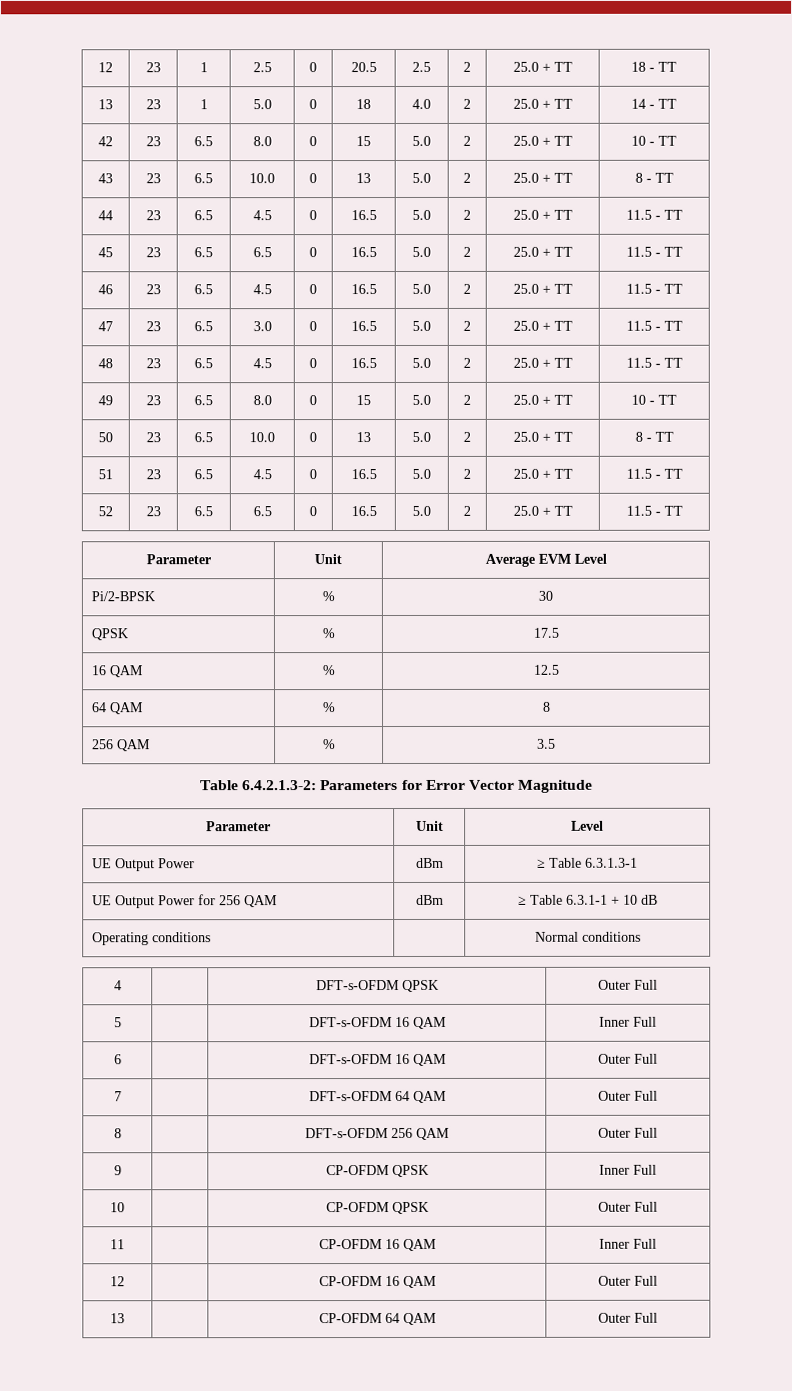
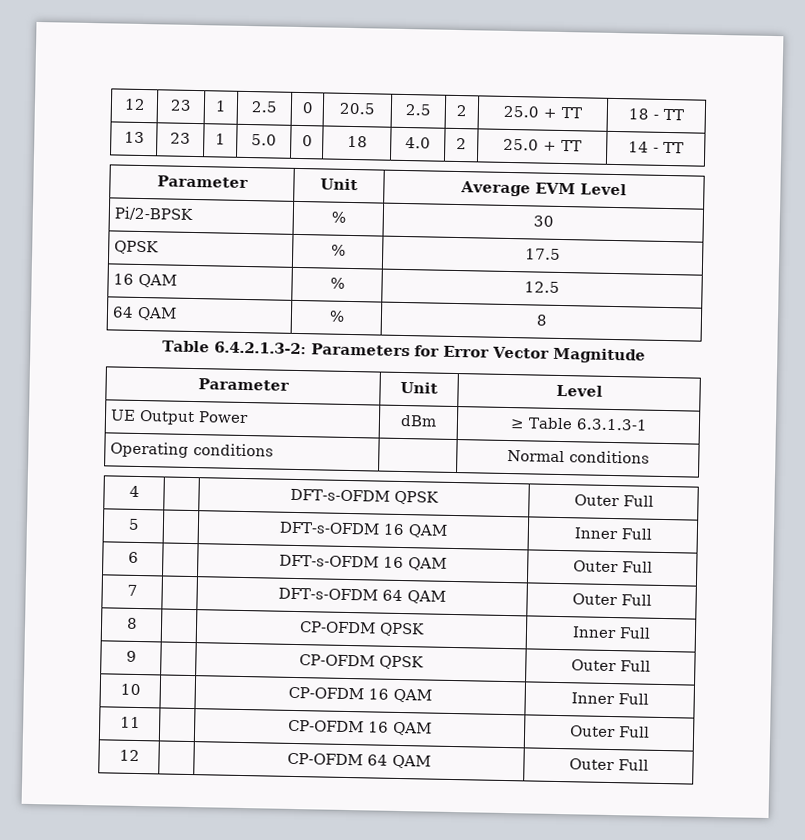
- 42 | 23 | 6.5 | 8.0 | 0 | 15 | 5.0 | 2 | 25.0 + TT | 10 - TT
- 43 | 23 | 6.5 | 10.0 | 0 | 13 | 5.0 | 2 | 25.0 + TT | 8 - TT
- 44 | 23 | 6.5 | 4.5 | 0 | 16.5 | 5.0 | 2 | 25.0 + TT | 11.5 - TT
- 45 | 23 | 6.5 | 6.5 | 0 | 16.5 | 5.0 | 2 | 25.0 + TT | 11.5 - TT
- 46 | 23 | 6.5 | 4.5 | 0 | 16.5 | 5.0 | 2 | 25.0 + TT | 11.5 - TT
- 47 | 23 | 6.5 | 3.0 | 0 | 16.5 | 5.0 | 2 | 25.0 + TT | 11.5 - TT
- 48 | 23 | 6.5 | 4.5 | 0 | 16.5 | 5.0 | 2 | 25.0 + TT | 11.5 - TT
- 49 | 23 | 6.5 | 8.0 | 0 | 15 | 5.0 | 2 | 25.0 + TT | 10 - TT
- 50 | 23 | 6.5 | 10.0 | 0 | 13 | 5.0 | 2 | 25.0 + TT | 8 - TT
- 51 | 23 | 6.5 | 4.5 | 0 | 16.5 | 5.0 | 2 | 25.0 + TT | 11.5 - TT
- 52 | 23 | 6.5 | 6.5 | 0 | 16.5 | 5.0 | 2 | 25.0 + TT | 11.5 - TT
- 256 QAM | % | 3.5
- UE Output Power for 256 QAM | dBm | ≥ Table 6.3.1-1 + 10 dB
- 8 | | DFT-s-OFDM 256 QAM | Outer Full
+ 8 | | CP-OFDM QPSK | Inner Full
- 9 | | CP-OFDM QPSK | Inner Full
+ 9 | | CP-OFDM QPSK | Outer Full
- 10 | | CP-OFDM QPSK | Outer Full
+ 10 | | CP-OFDM 16 QAM | Inner Full
- 11 | | CP-OFDM 16 QAM | Inner Full
+ 11 | | CP-OFDM 16 QAM | Outer Full
- 12 | | CP-OFDM 16 QAM | Outer Full
- 13 | | CP-OFDM 64 QAM | Outer Full
+ 12 | | CP-OFDM 64 QAM | Outer Full

